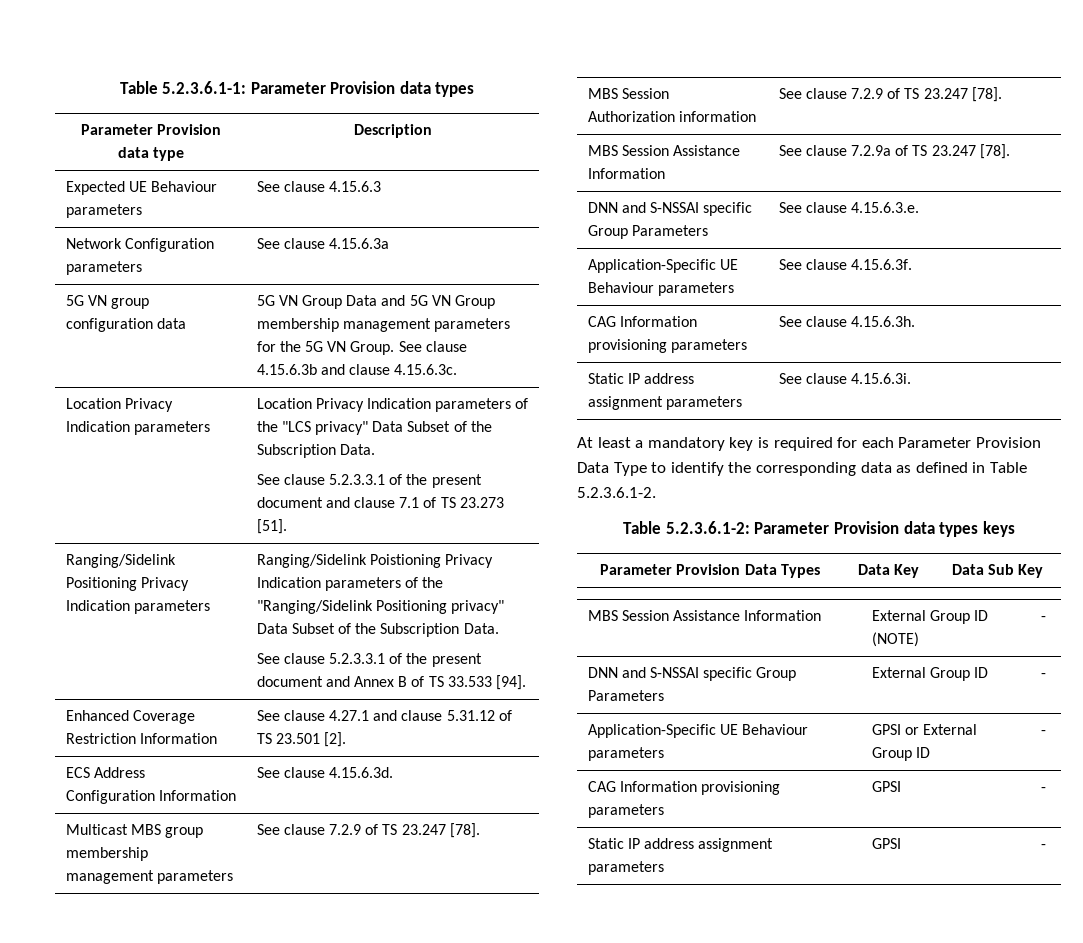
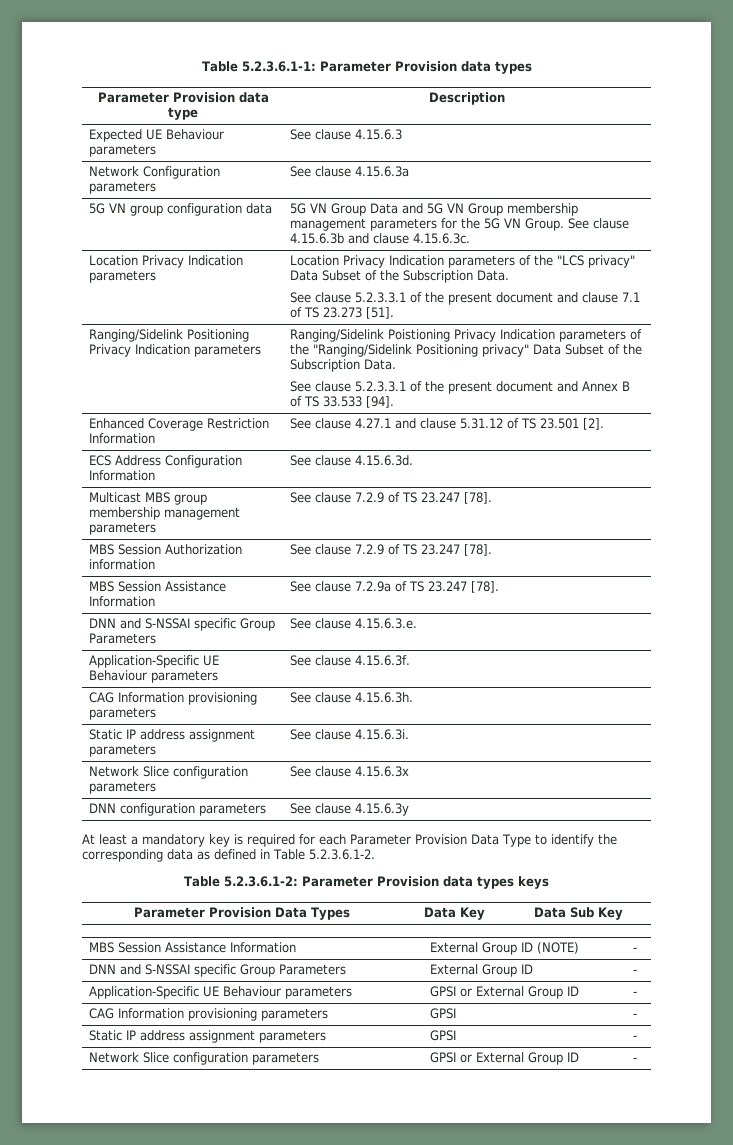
+ Network Slice configuration parameters | See clause 4.15.6.3x
+ DNN configuration parameters | See clause 4.15.6.3y
+ Network Slice configuration parameters | GPSI or External Group ID | -

